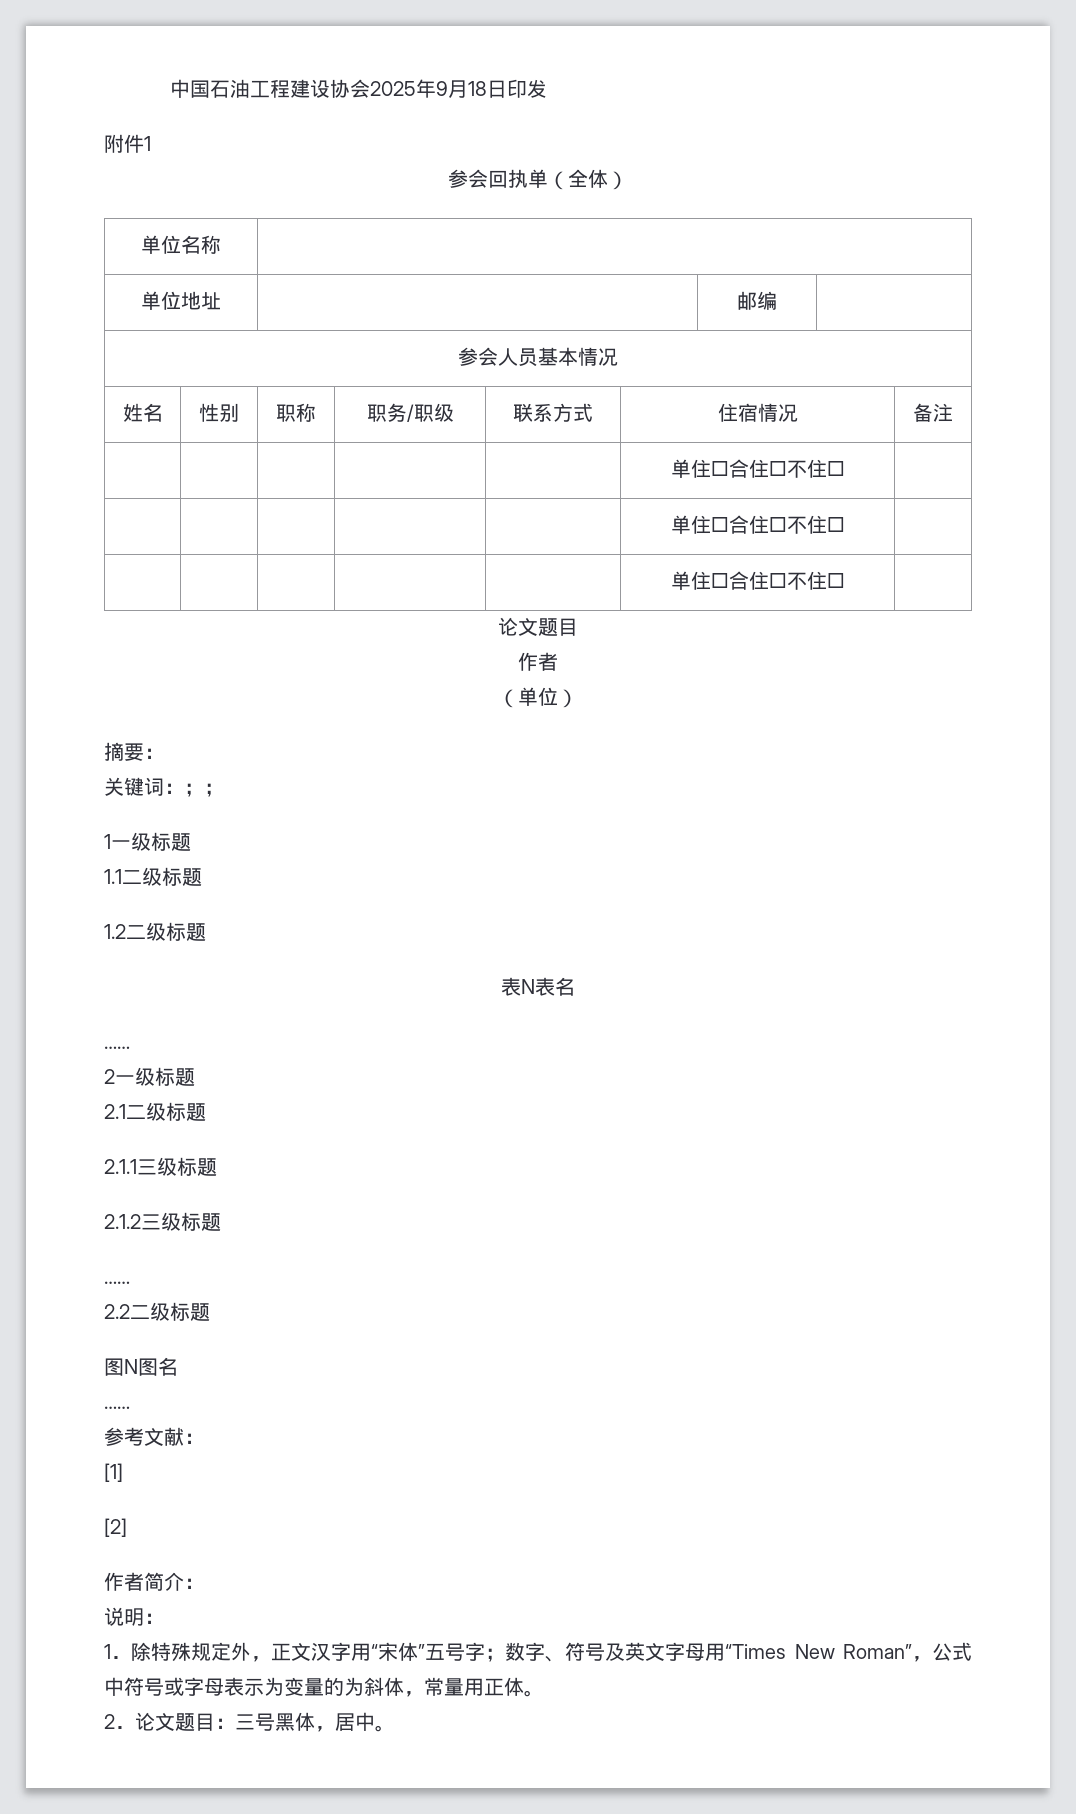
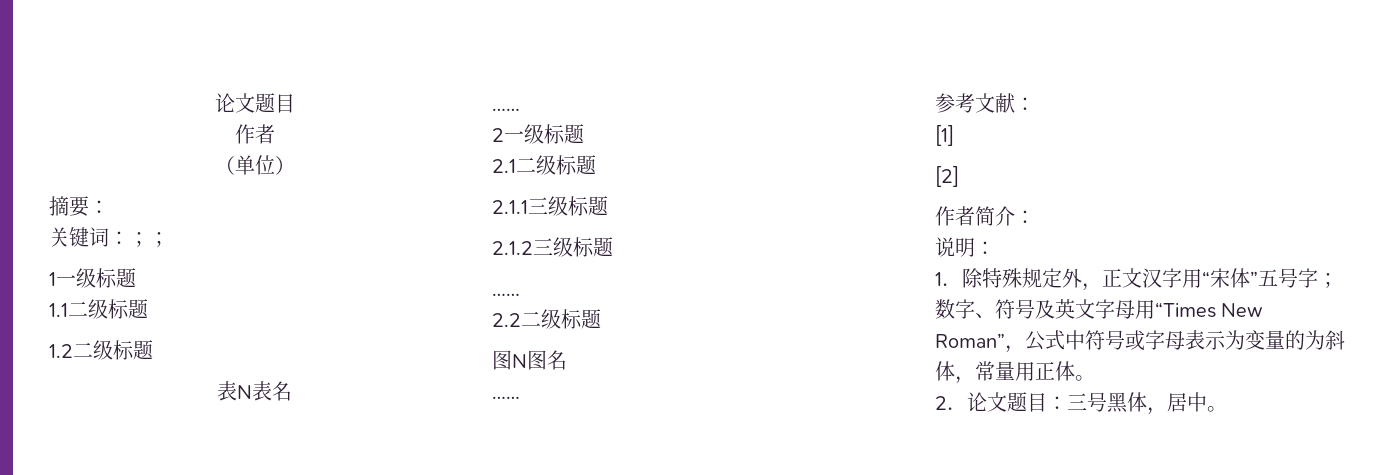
- 中国石油工程建设协会2025年9月18日印发
- 附件1
- 参会回执单（全体）
- 单位名称 |
- 单位地址 | | 邮编 |
- 参会人员基本情况
- 姓名 | 性别 | 职称 | 职务/职级 | 联系方式 | 住宿情况 | 备注
- | | | | | 单住□合住□不住□ |
- | | | | | 单住□合住□不住□ |
- | | | | | 单住□合住□不住□ |

